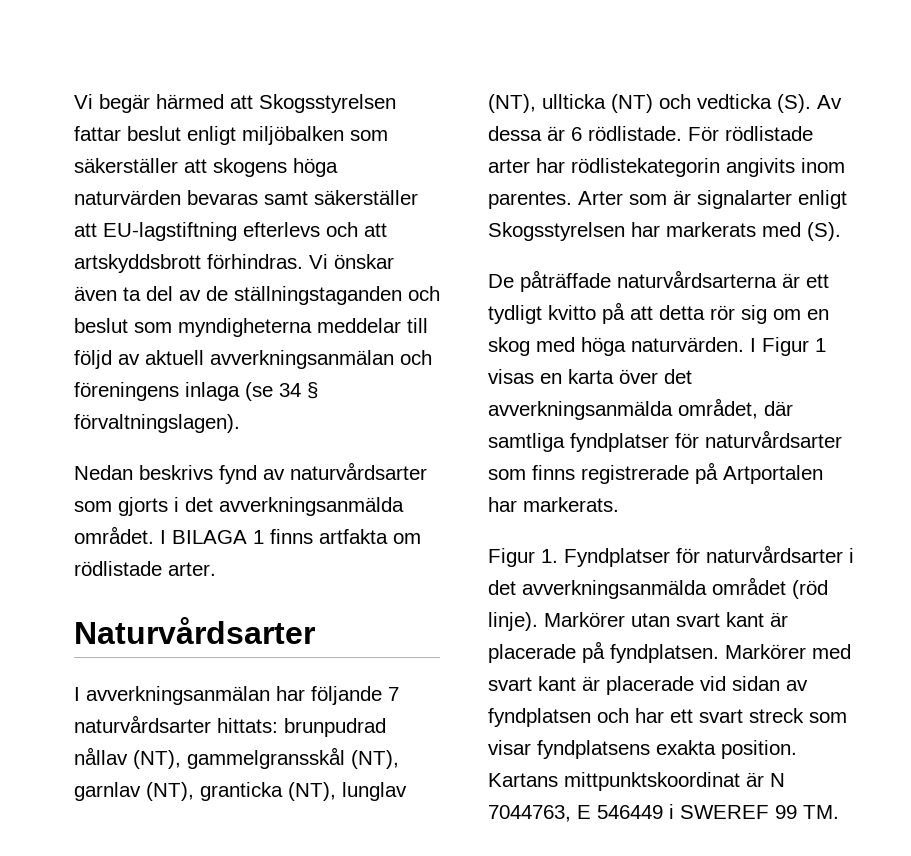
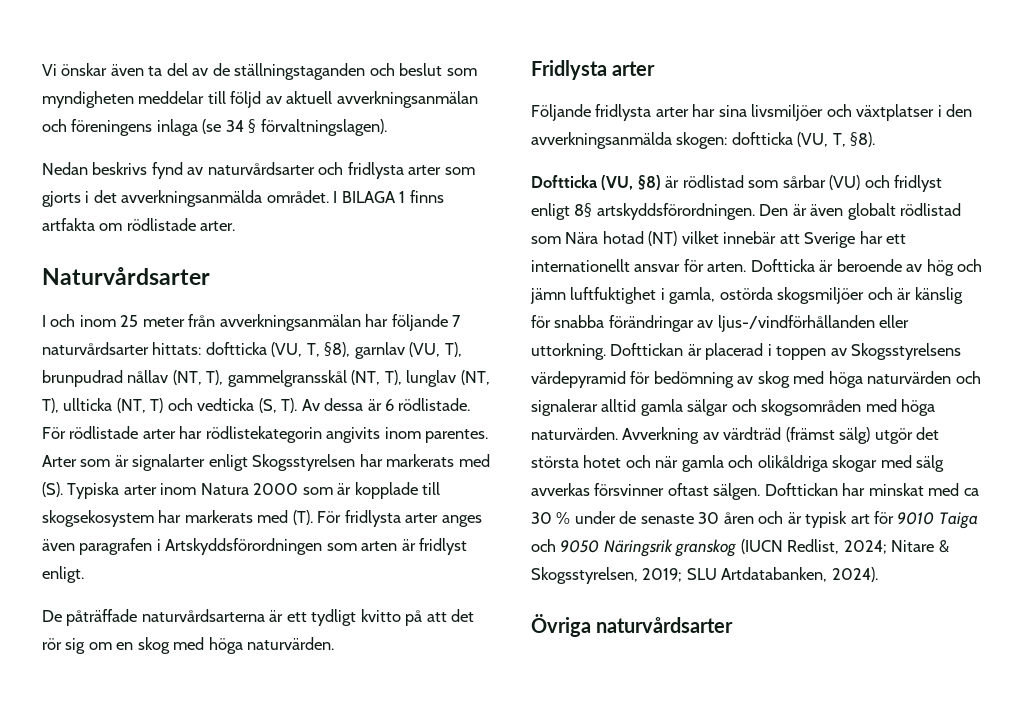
- Vi begär härmed att Skogsstyrelsen fattar beslut enligt miljöbalken som säkerställer att skogens höga naturvärden bevaras samt säkerställer att EU-lagstiftning efterlevs och att artskyddsbrott förhindras. Vi önskar även ta del av de ställningstaganden och beslut som myndigheterna meddelar till följd av aktuell avverkningsanmälan och föreningens inlaga (se 34 § förvaltningslagen).
+ Vi önskar även ta del av de ställningstaganden och beslut som myndigheten meddelar till följd av aktuell avverkningsanmälan och föreningens inlaga (se 34 § förvaltningslagen).
- Nedan beskrivs fynd av naturvårdsarter som gjorts i det avverkningsanmälda området.
+ Nedan beskrivs fynd av naturvårdsarter och fridlysta arter som gjorts i det avverkningsanmälda området.
- I avverkningsanmälan har följande 7 naturvårdsarter hittats: brunpudrad nållav (NT), gammelgransskål (NT), garnlav (NT), granticka (NT), lunglav (NT), ullticka (NT) och vedticka (S). Av dessa är 6 rödlistade.
+ I och inom 25 meter från avverkningsanmälan har följande 7 naturvårdsarter hittats: doftticka (VU, T, §8), garnlav (VU, T), brunpudrad nållav (NT, T), gammelgransskål (NT, T), lunglav (NT, T), ullticka (NT, T) och vedticka (S, T). Av dessa är 6 rödlistade.
- Arter som är signalarter enligt Skogsstyrelsen har markerats med (S).
+ Arter som är signalarter enligt Skogsstyrelsen har markerats med (S). Typiska arter inom Natura 2000 som är kopplade till skogsekosystem har markerats med (T). För fridlysta arter anges även paragrafen i Artskyddsförordningen som arten är fridlyst enligt.
- De påträffade naturvårdsarterna är ett tydligt kvitto på att detta rör sig om en skog med höga naturvärden. I Figur 1 visas en karta över det avverkningsanmälda området, där samtliga fyndplatser för naturvårdsarter som finns registrerade på Artportalen har markerats.
- Figur 1. Fyndplatser för naturvårdsarter i det avverkningsanmälda området (röd linje). Markörer utan svart kant är placerade på fyndplatsen. Markörer med svart kant är placerade vid sidan av fyndplatsen och har ett svart streck som visar fyndplatsens exakta position. Kartans mittpunktskoordinat är N 7044763, E 546449 i SWEREF 99 TM.
+ De påträffade naturvårdsarterna är ett tydligt kvitto på att det rör sig om en skog med höga naturvärden.
+ Fridlysta arter
+ Följande fridlysta arter har sina livsmiljöer och växtplatser i den avverkningsanmälda skogen: doftticka (VU, T, §8).
+ Doftticka (VU, §8) är rödlistad som sårbar (VU) och fridlyst enligt 8§ artskyddsförordningen. Den är även globalt rödlistad som Nära hotad (NT) vilket innebär att Sverige har ett internationellt ansvar för arten. Doftticka är beroende av hög och jämn luftfuktighet i gamla, ostörda skogsmiljöer och är känslig för snabba förändringar av ljus-/vindförhållanden eller uttorkning. Dofttickan är placerad i toppen av Skogsstyrelsens värdepyramid för bedömning av skog med höga naturvärden och signalerar alltid gamla sälgar och skogsområden med höga naturvärden. Avverkning av värdträd (främst sälg) utgör det största hotet och när gamla och olikåldriga skogar med sälg avverkas försvinner oftast sälgen. Dofttickan har minskat med ca 30 % under de senaste 30 åren och är typisk art för 9010 Taiga och 9050 Näringsrik granskog (IUCN Redlist, 2024; Nitare & Skogsstyrelsen, 2019; SLU Artdatabanken, 2024).
+ Övriga naturvårdsarter

